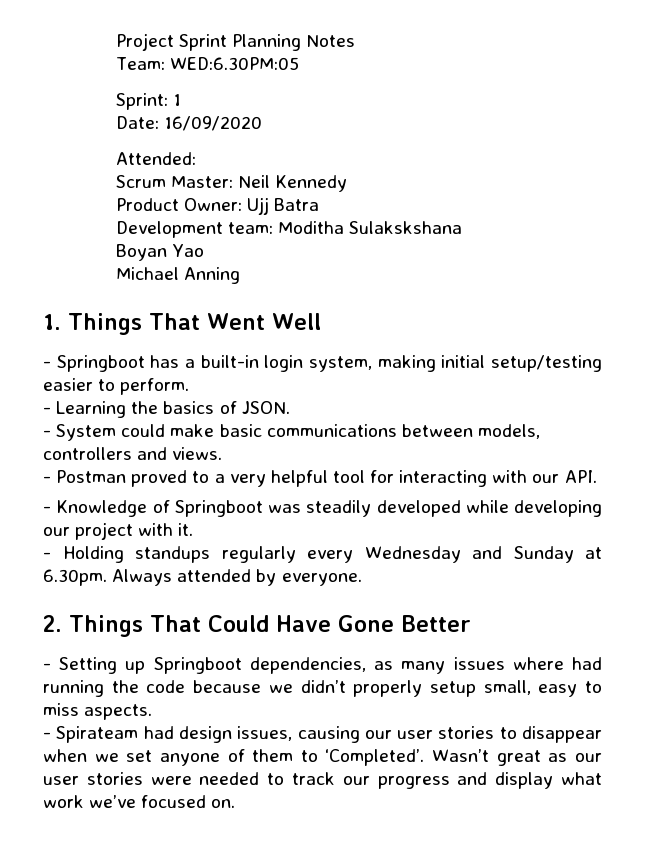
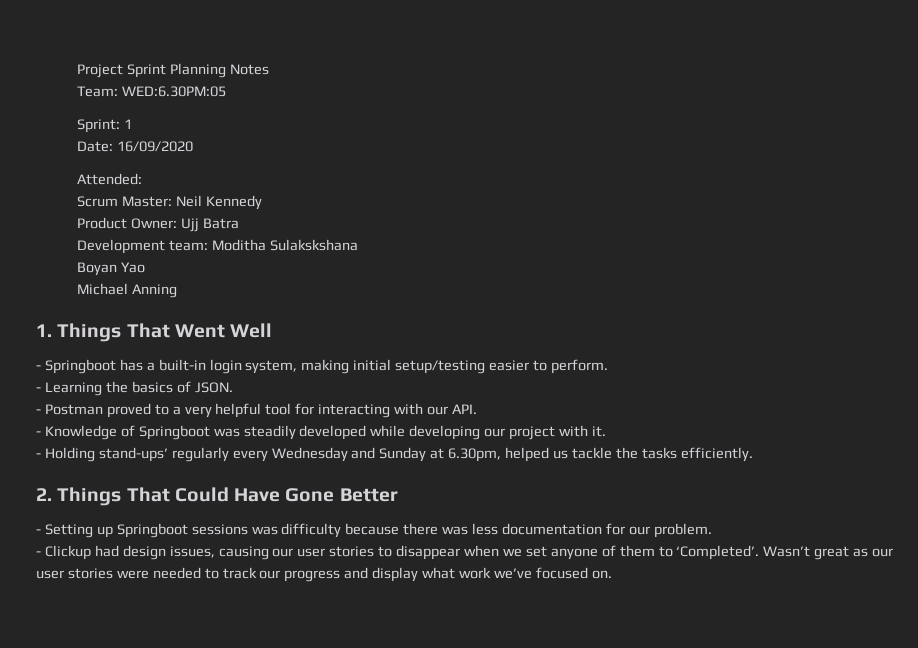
- - System could make basic communications between models, controllers and views.
- - Holding standups regularly every Wednesday and Sunday at 6.30pm. Always attended by everyone.
+ - Holding stand-ups’ regularly every Wednesday and Sunday at 6.30pm, helped us tackle the tasks efficiently.
- - Setting up Springboot dependencies, as many issues where had running the code because we didn’t properly setup small, easy to miss aspects.
- - Spirateam had design issues, causing our user stories to disappear when we set anyone of them to ‘Completed’.
+ - Setting up Springboot sessions was difficulty because there was less documentation for our problem.
+ - Clickup had design issues, causing our user stories to disappear when we set anyone of them to ‘Completed’.

